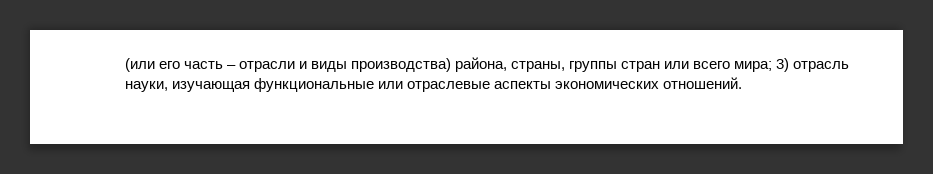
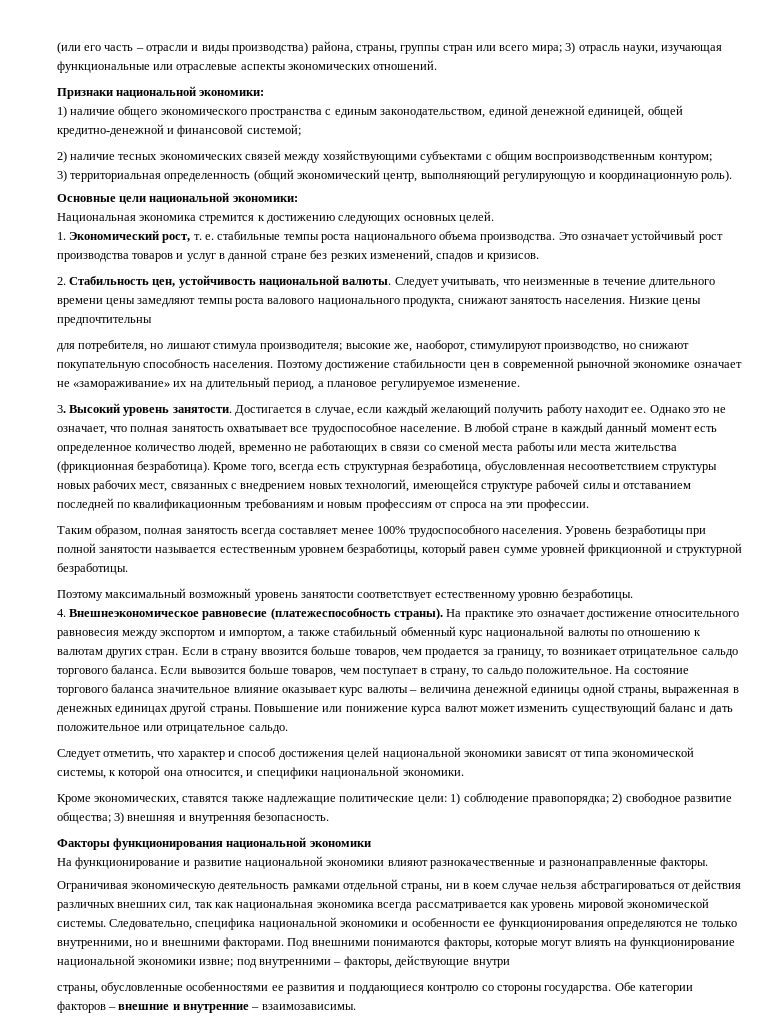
+ Признаки национальной экономики:
+ 1) наличие общего экономического пространства с единым законодательством, единой денежной единицей, общей кредитно-денежной и финансовой системой;
+ 2) наличие тесных экономических связей между хозяйствующими субъектами с общим воспроизводственным контуром;
+ 3) территориальная определенность (общий экономический центр, выполняющий регулирующую и координационную роль).
+ Основные цели национальной экономики:
+ Национальная экономика стремится к достижению следующих основных целей.
+ 1. Экономический рост, т. е. стабильные темпы роста национального объема производства. Это означает устойчивый рост производства товаров и услуг в данной стране без резких изменений, спадов и кризисов.
+ 2. Стабильность цен, устойчивость национальной валюты. Следует учитывать, что неизменные в течение длительного времени цены замедляют темпы роста валового национального продукта, снижают занятость населения. Низкие цены предпочтительны
+ для потребителя, но лишают стимула производителя; высокие же, наоборот, стимулируют производство, но снижают покупательную способность населения. Поэтому достижение стабильности цен в современной рыночной экономике означает не «замораживание» их на длительный период, а плановое регулируемое изменение.
+ 3. Высокий уровень занятости. Достигается в случае, если каждый желающий получить работу находит ее. Однако это не означает, что полная занятость охватывает все трудоспособное население. В любой стране в каждый данный момент есть определенное количество людей, временно не работающих в связи со сменой места работы или места жительства (фрикционная безработица). Кроме того, всегда есть структурная безработица, обусловленная несоответствием структуры новых рабочих мест, связанных с внедрением новых технологий, имеющейся структуре рабочей силы и отставанием последней по квалификационным требованиям и новым профессиям от спроса на эти профессии.
+ Таким образом, полная занятость всегда составляет менее 100% трудоспособного населения. Уровень безработицы при полной занятости называется естественным уровнем безработицы, который равен сумме уровней фрикционной и структурной безработицы.
+ Поэтому максимальный возможный уровень занятости соответствует естественному уровню безработицы.
+ 4. Внешнеэкономическое равновесие (платежеспособность страны). На практике это означает достижение относительного равновесия между экспортом и импортом, а также стабильный обменный курс национальной валюты по отношению к валютам других стран. Если в страну ввозится больше товаров, чем продается за границу, то возникает отрицательное сальдо торгового баланса. Если вывозится больше товаров, чем поступает в страну, то сальдо положительное. На состояние торгового баланса значительное влияние оказывает курс валюты – величина денежной единицы одной страны, выраженная в денежных единицах другой страны. Повышение или понижение курса валют может изменить существующий баланс и дать положительное или отрицательное сальдо.
+ Следует отметить, что характер и способ достижения целей национальной экономики зависят от типа экономической системы, к которой она относится, и специфики национальной экономики.
+ Кроме экономических, ставятся также надлежащие политические цели: 1) соблюдение правопорядка; 2) свободное развитие общества; 3) внешняя и внутренняя безопасность.
+ Факторы функционирования национальной экономики
+ На функционирование и развитие национальной экономики влияют разнокачественные и разнонаправленные факторы.
+ Ограничивая экономическую деятельность рамками отдельной страны, ни в коем случае нельзя абстрагироваться от действия различных внешних сил, так как национальная экономика всегда рассматривается как уровень мировой экономической системы. Следовательно, специфика национальной экономики и особенности ее функционирования определяются не только внутренними, но и внешними факторами. Под внешними понимаются факторы, которые могут влиять на функционирование национальной экономики извне; под внутренними – факторы, действующие внутри
+ страны, обусловленные особенностями ее развития и поддающиеся контролю со стороны государства. Обе категории факторов – внешние и внутренние – взаимозависимы.

